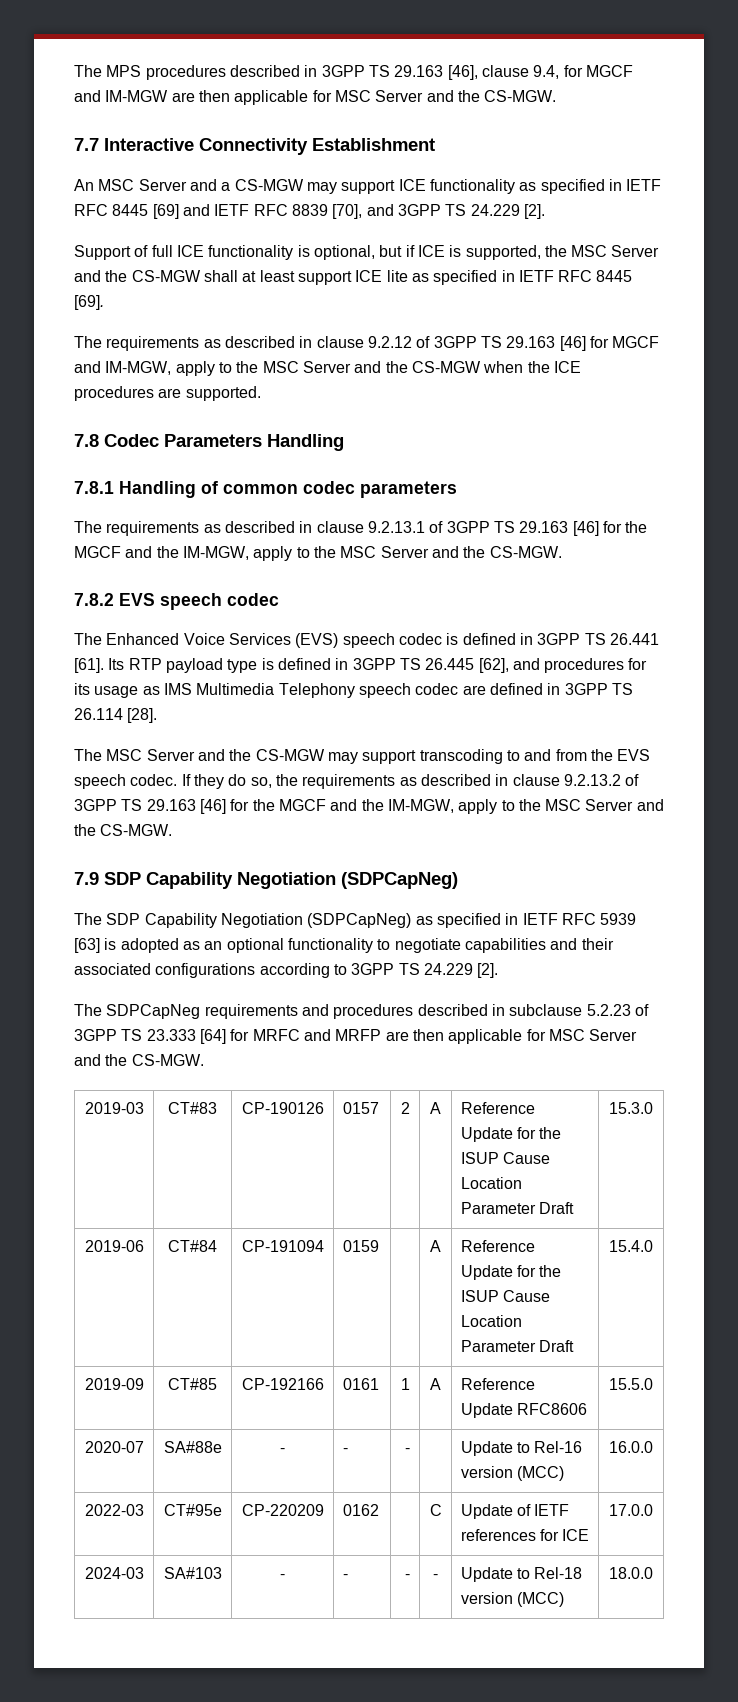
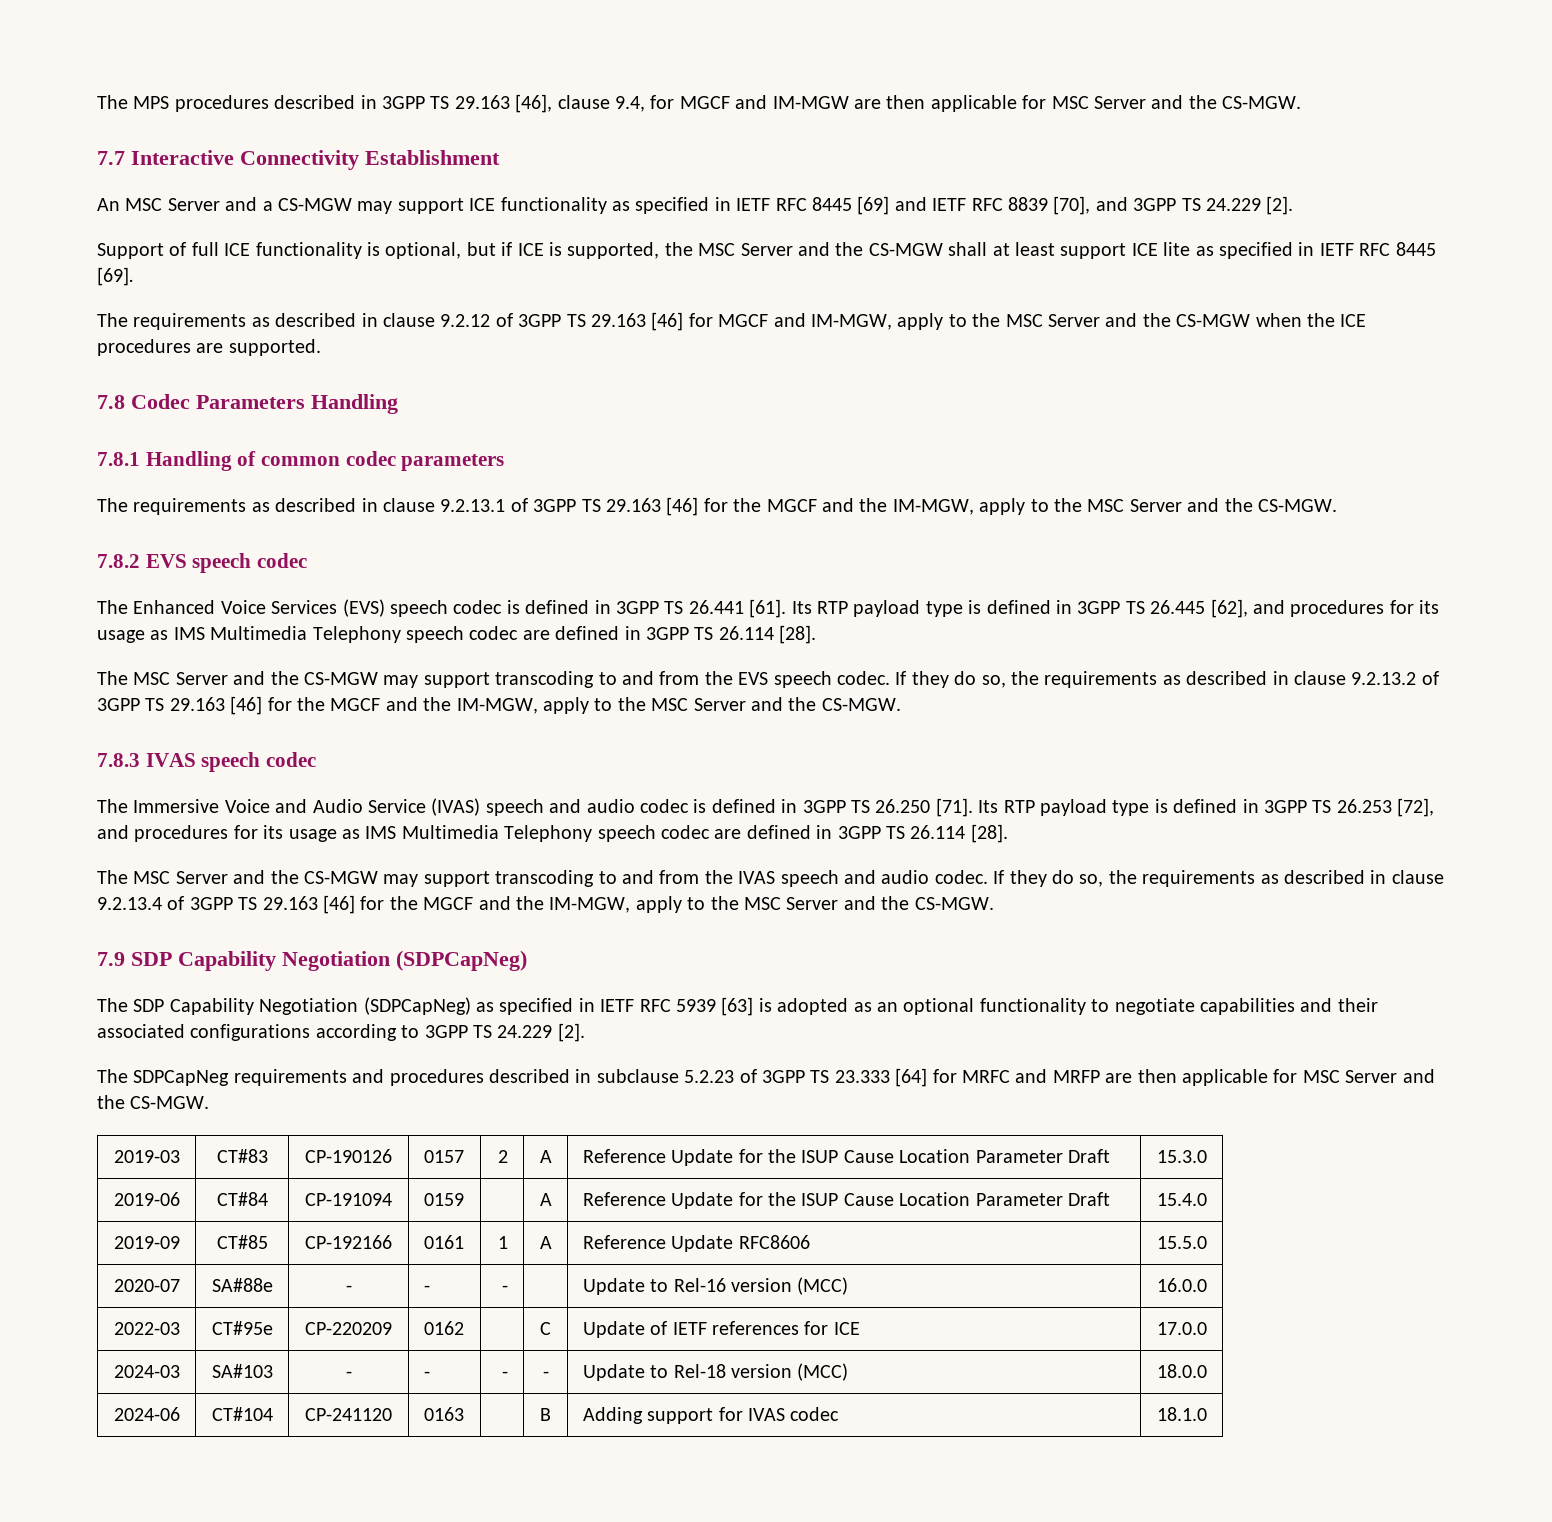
+ 7.8.3 IVAS speech codec
+ The Immersive Voice and Audio Service (IVAS) speech and audio codec is defined in 3GPP TS 26.250 [71]. Its RTP payload type is defined in 3GPP TS 26.253 [72], and procedures for its usage as IMS Multimedia Telephony speech codec are defined in 3GPP TS 26.114 [28].
+ The MSC Server and the CS-MGW may support transcoding to and from the IVAS speech and audio codec. If they do so, the requirements as described in clause 9.2.13.4 of 3GPP TS 29.163 [46] for the MGCF and the IM-MGW, apply to the MSC Server and the CS-MGW.
+ 2024-06 | CT#104 | CP-241120 | 0163 | | B | Adding support for IVAS codec | 18.1.0

